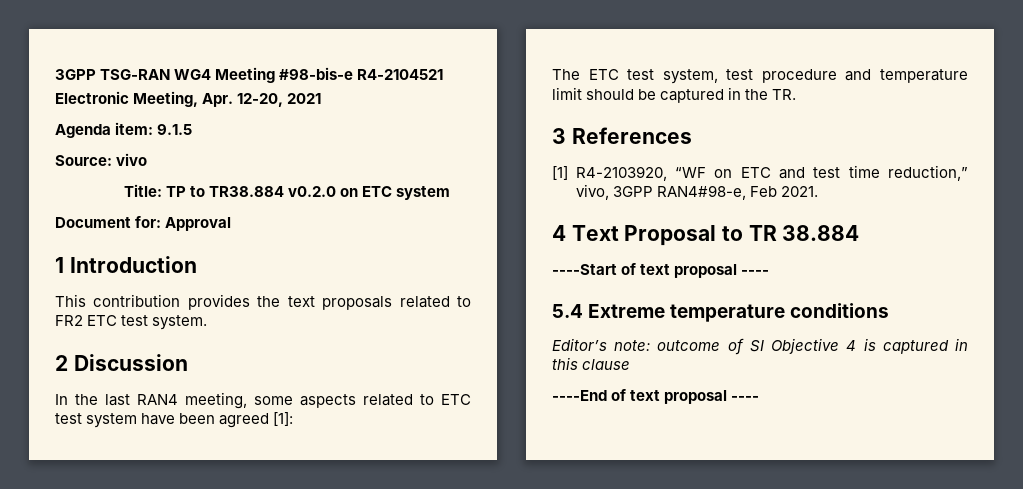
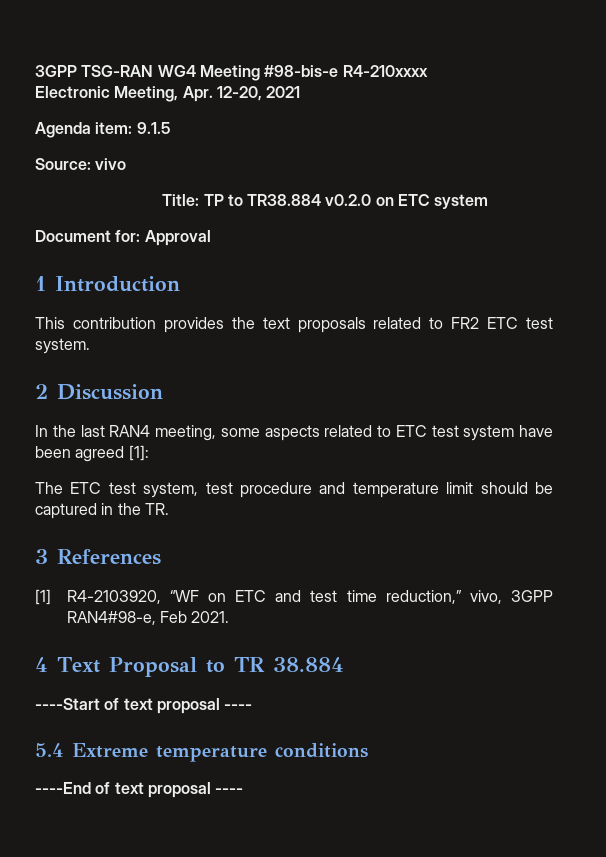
- 3GPP TSG-RAN WG4 Meeting #98-bis-e R4-2104521
+ 3GPP TSG-RAN WG4 Meeting #98-bis-e R4-210xxxx
- Editor’s note: outcome of SI Objective 4 is captured in this clause

